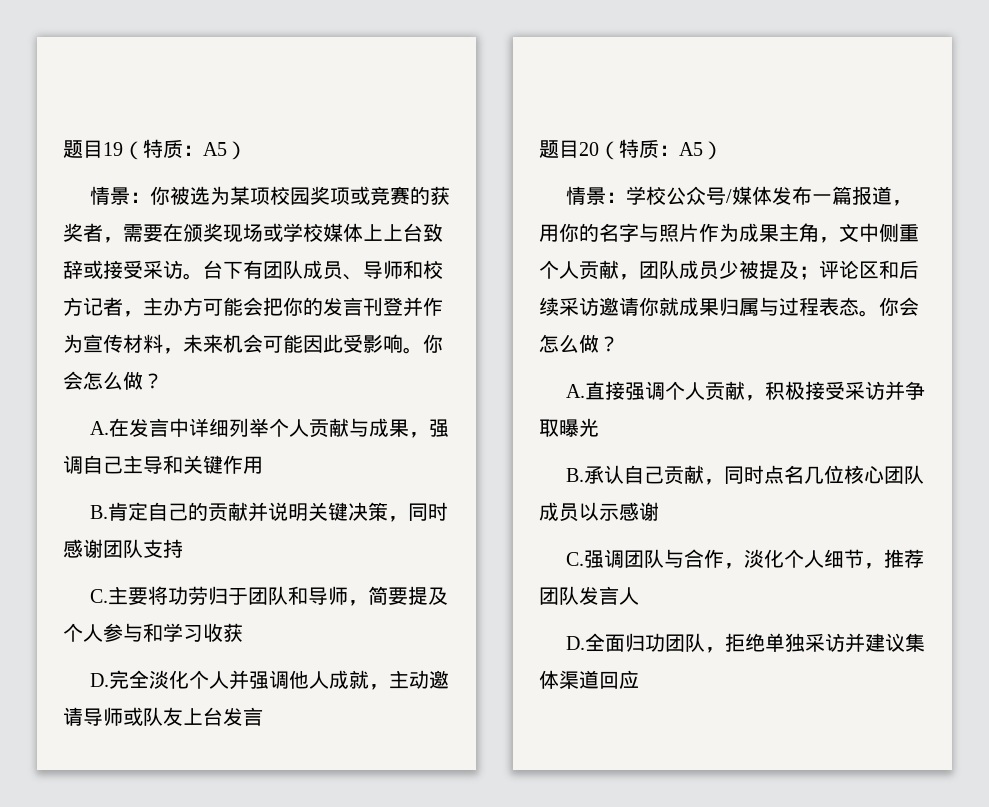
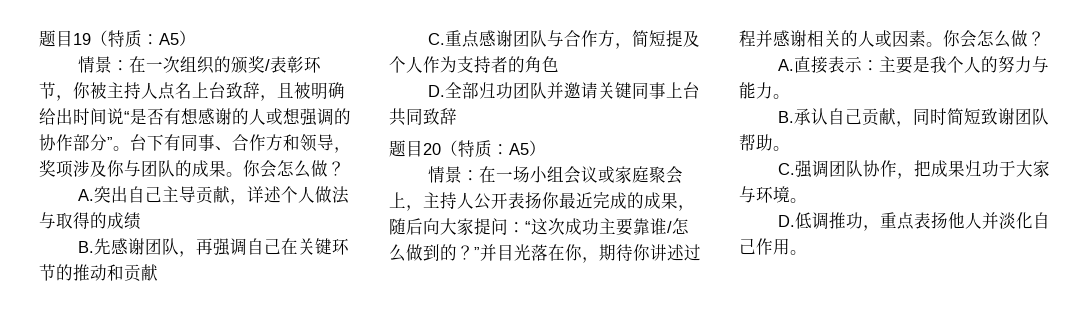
- 情景：你被选为某项校园奖项或竞赛的获奖者，需要在颁奖现场或学校媒体上上台致辞或接受采访。台下有团队成员、导师和校方记者，主办方可能会把你的发言刊登并作为宣传材料，未来机会可能因此受影响。你会怎么做？
- A.在发言中详细列举个人贡献与成果，强调自己主导和关键作用
- B.肯定自己的贡献并说明关键决策，同时感谢团队支持
- C.主要将功劳归于团队和导师，简要提及个人参与和学习收获
- D.完全淡化个人并强调他人成就，主动邀请导师或队友上台发言
+ 情景：在一次组织的颁奖/表彰环节，你被主持人点名上台致辞，且被明确给出时间说“是否有想感谢的人或想强调的协作部分”。台下有同事、合作方和领导，奖项涉及你与团队的成果。你会怎么做？
+ A.突出自己主导贡献，详述个人做法与取得的成绩
+ B.先感谢团队，再强调自己在关键环节的推动和贡献
+ C.重点感谢团队与合作方，简短提及个人作为支持者的角色
+ D.全部归功团队并邀请关键同事上台共同致辞
- 情景：学校公众号/媒体发布一篇报道，用你的名字与照片作为成果主角，文中侧重个人贡献，团队成员少被提及；评论区和后续采访邀请你就成果归属与过程表态。
+ 情景：在一场小组会议或家庭聚会上，主持人公开表扬你最近完成的成果，随后向大家提问：“这次成功主要靠谁/怎么做到的？”并目光落在你，期待你讲述过程并感谢相关的人或因素。
- A.直接强调个人贡献，积极接受采访并争取曝光
+ A.直接表示：主要是我个人的努力与能力。
- B.承认自己贡献，同时点名几位核心团队成员以示感谢
- C.强调团队与合作，淡化个人细节，推荐团队发言人
- D.全面归功团队，拒绝单独采访并建议集体渠道回应
+ B.承认自己贡献，同时简短致谢团队帮助。
+ C.强调团队协作，把成果归功于大家与环境。
+ D.低调推功，重点表扬他人并淡化自己作用。

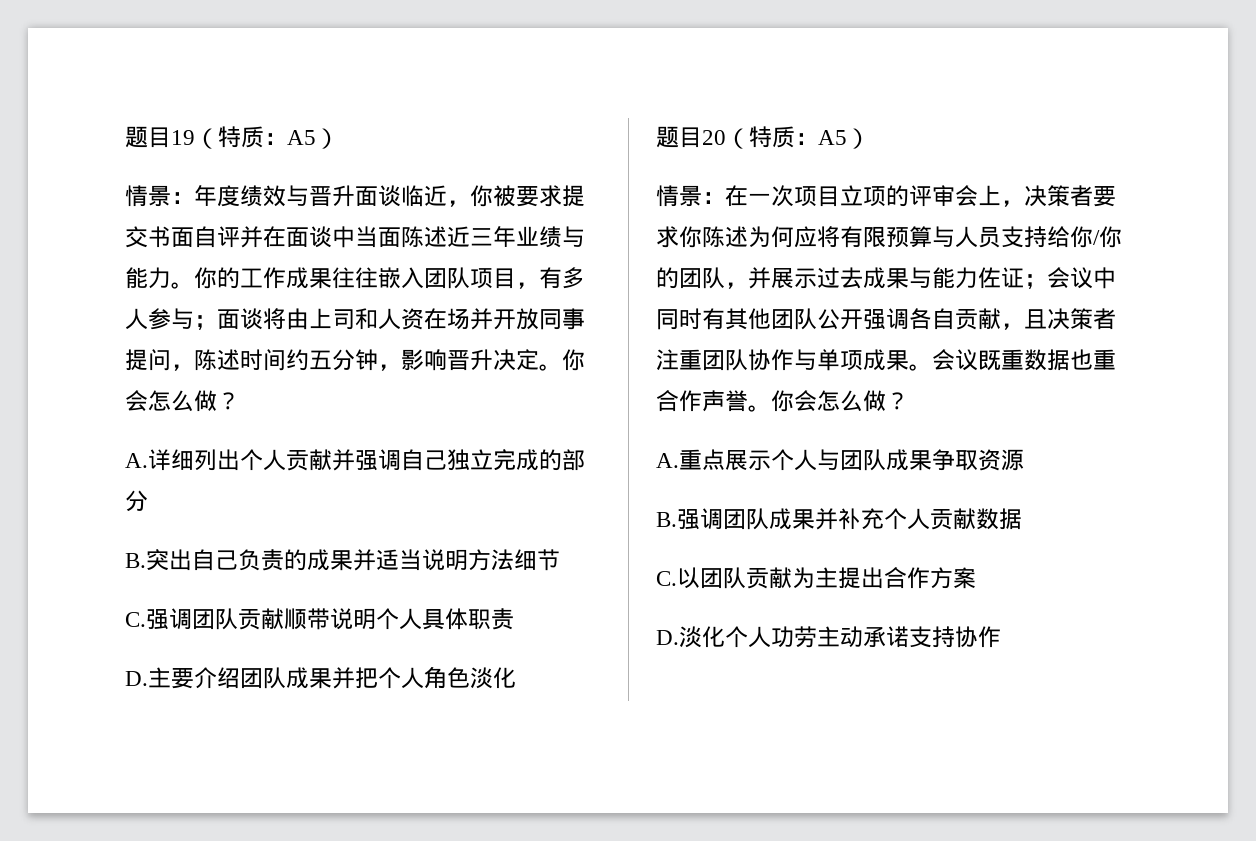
- 情景：在一次组织的颁奖/表彰环节，你被主持人点名上台致辞，且被明确给出时间说“是否有想感谢的人或想强调的协作部分”。台下有同事、合作方和领导，奖项涉及你与团队的成果。你会怎么做？
- A.突出自己主导贡献，详述个人做法与取得的成绩
- B.先感谢团队，再强调自己在关键环节的推动和贡献
- C.重点感谢团队与合作方，简短提及个人作为支持者的角色
- D.全部归功团队并邀请关键同事上台共同致辞
+ 情景：年度绩效与晋升面谈临近，你被要求提交书面自评并在面谈中当面陈述近三年业绩与能力。你的工作成果往往嵌入团队项目，有多人参与；面谈将由上司和人资在场并开放同事提问，陈述时间约五分钟，影响晋升决定。你会怎么做？
+ A.详细列出个人贡献并强调自己独立完成的部分
+ B.突出自己负责的成果并适当说明方法细节
+ C.强调团队贡献顺带说明个人具体职责
+ D.主要介绍团队成果并把个人角色淡化
- 情景：在一场小组会议或家庭聚会上，主持人公开表扬你最近完成的成果，随后向大家提问：“这次成功主要靠谁/怎么做到的？”并目光落在你，期待你讲述过程并感谢相关的人或因素。你会怎么做？
- A.直接表示：主要是我个人的努力与能力。
- B.承认自己贡献，同时简短致谢团队帮助。
- C.强调团队协作，把成果归功于大家与环境。
- D.低调推功，重点表扬他人并淡化自己作用。
+ 情景：在一次项目立项的评审会上，决策者要求你陈述为何应将有限预算与人员支持给你/你的团队，并展示过去成果与能力佐证；会议中同时有其他团队公开强调各自贡献，且决策者注重团队协作与单项成果。会议既重数据也重合作声誉。你会怎么做？
+ A.重点展示个人与团队成果争取资源
+ B.强调团队成果并补充个人贡献数据
+ C.以团队贡献为主提出合作方案
+ D.淡化个人功劳主动承诺支持协作

